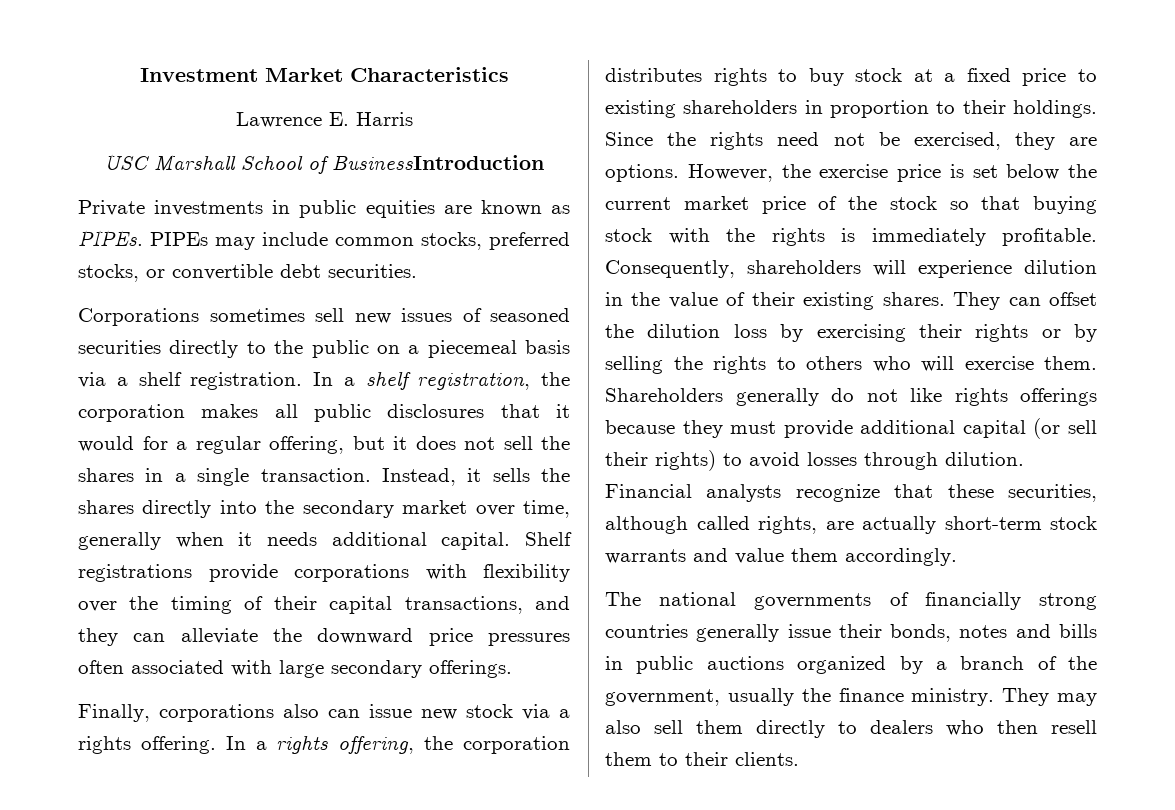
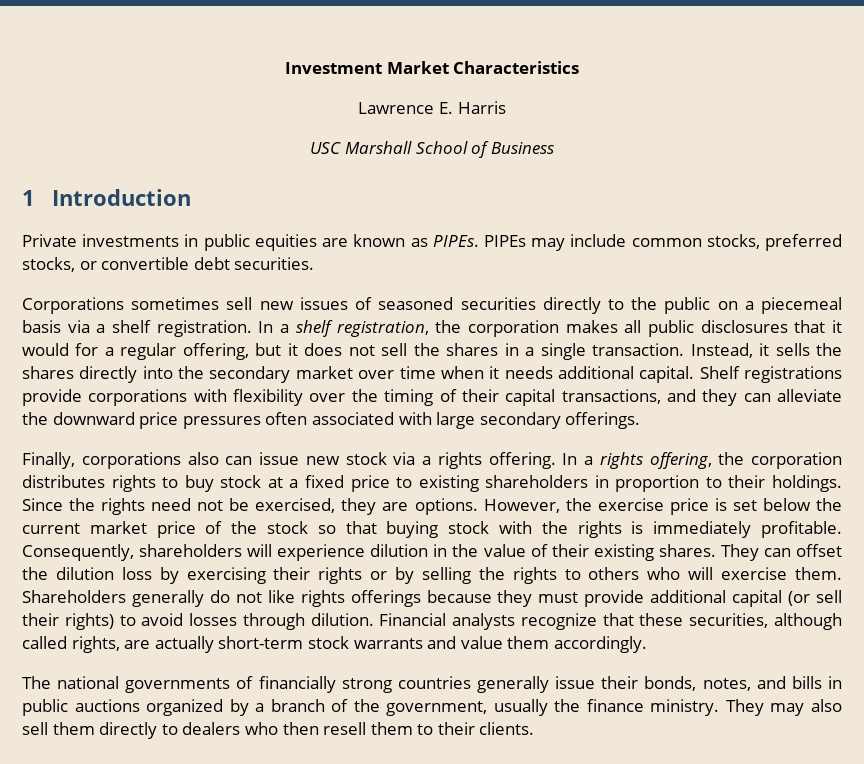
- USC Marshall School of BusinessIntroduction
+ USC Marshall School of Business
+ 1 Introduction
- Instead, it sells the shares directly into the secondary market over time, generally when it needs additional capital.
+ Instead, it sells the shares directly into the secondary market over time when it needs additional capital.
- The national governments of financially strong countries generally issue their bonds, notes and bills in public auctions organized by a branch of the government, usually the finance ministry.
+ The national governments of financially strong countries generally issue their bonds, notes, and bills in public auctions organized by a branch of the government, usually the finance ministry.

